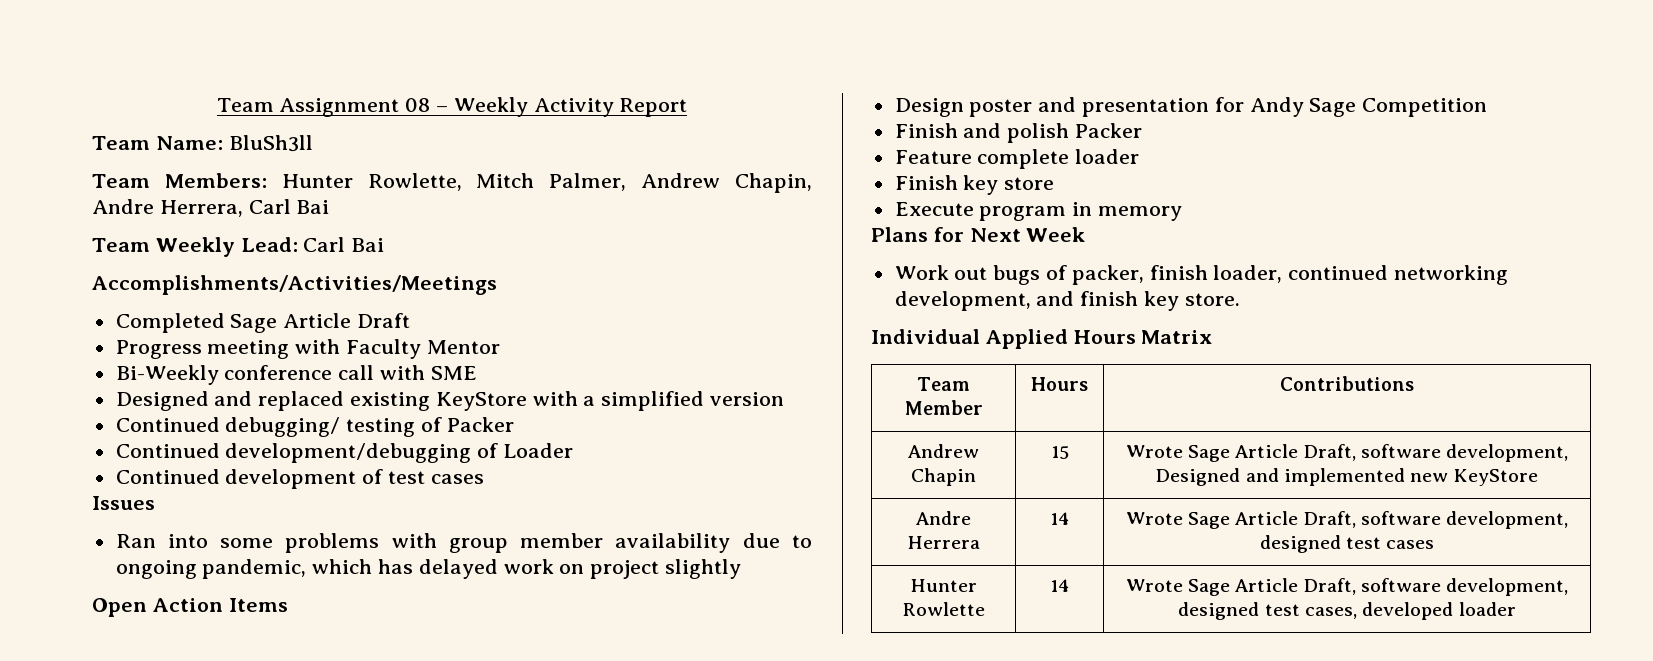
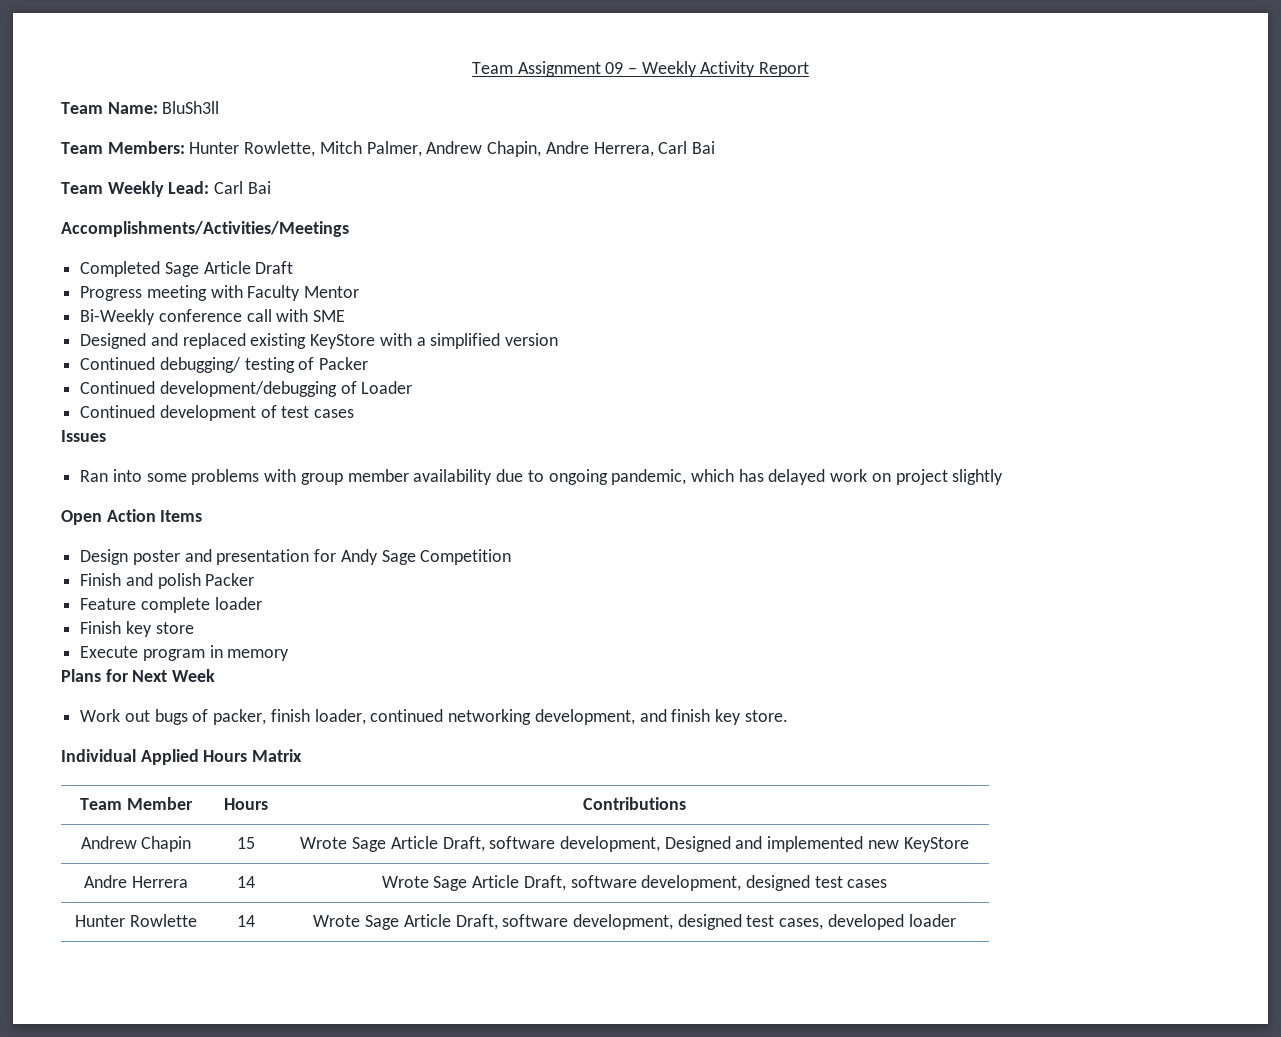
- Team Assignment 08 – Weekly Activity Report
+ Team Assignment 09 – Weekly Activity Report

